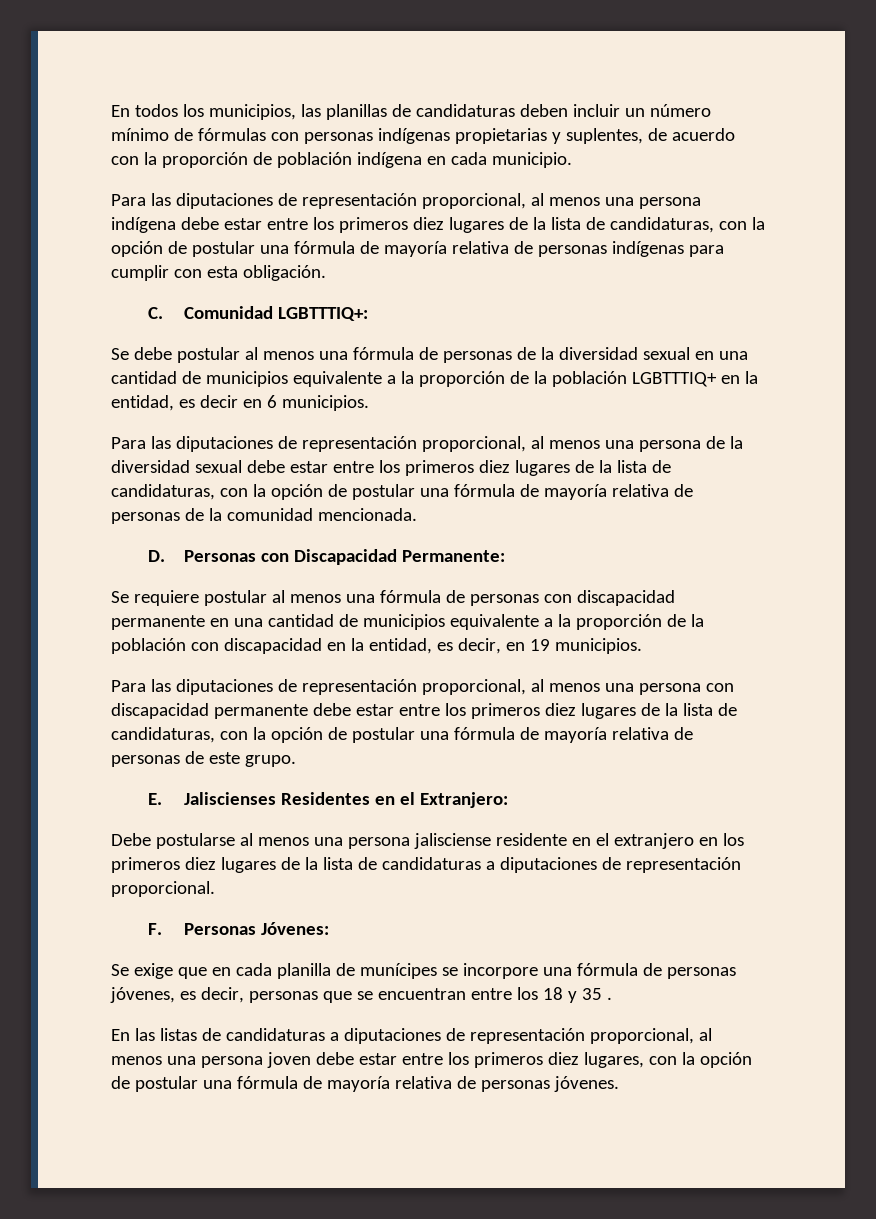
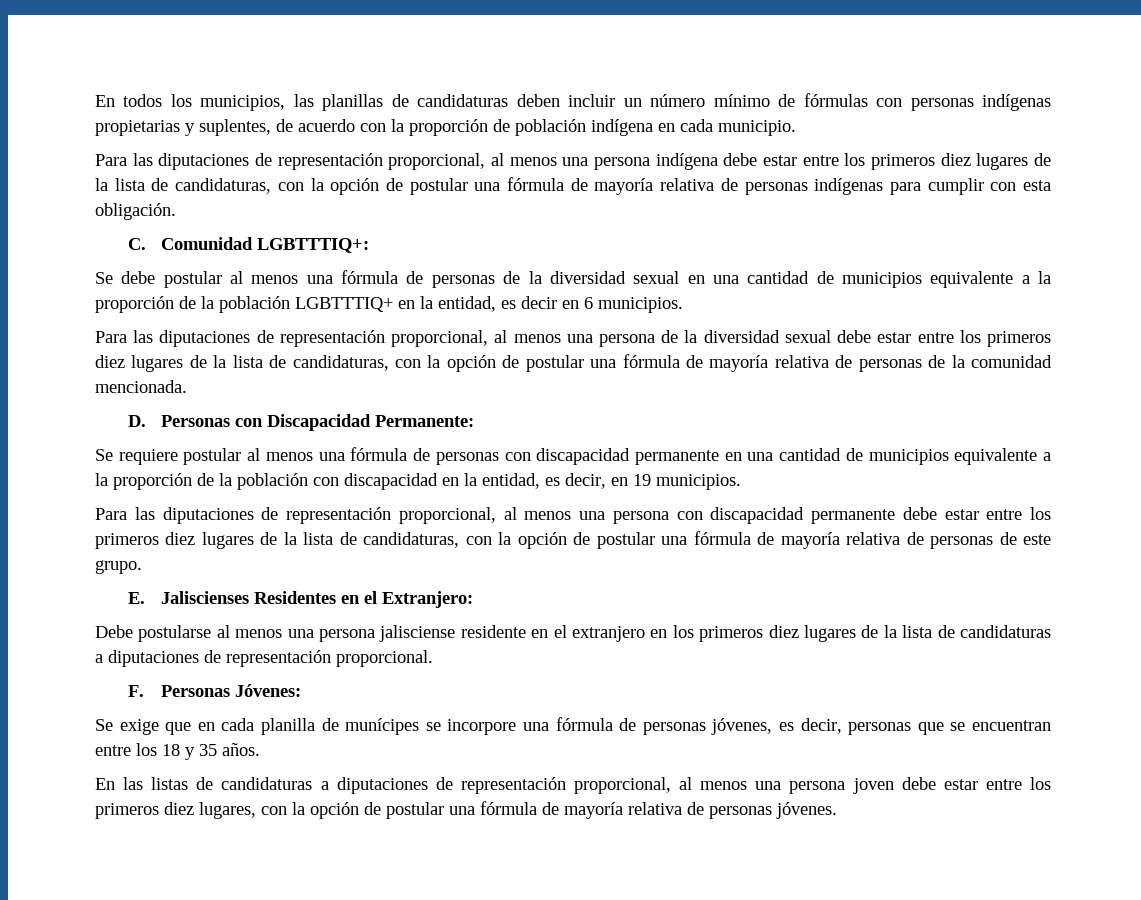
- Se exige que en cada planilla de munícipes se incorpore una fórmula de personas jóvenes, es decir, personas que se encuentran entre los 18 y 35 .
+ Se exige que en cada planilla de munícipes se incorpore una fórmula de personas jóvenes, es decir, personas que se encuentran entre los 18 y 35 años.

